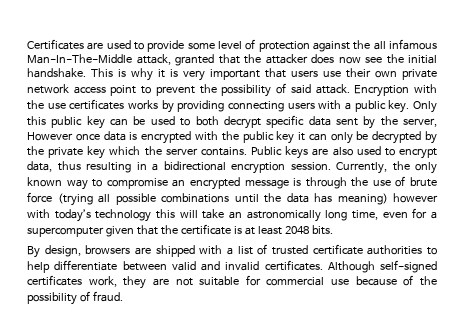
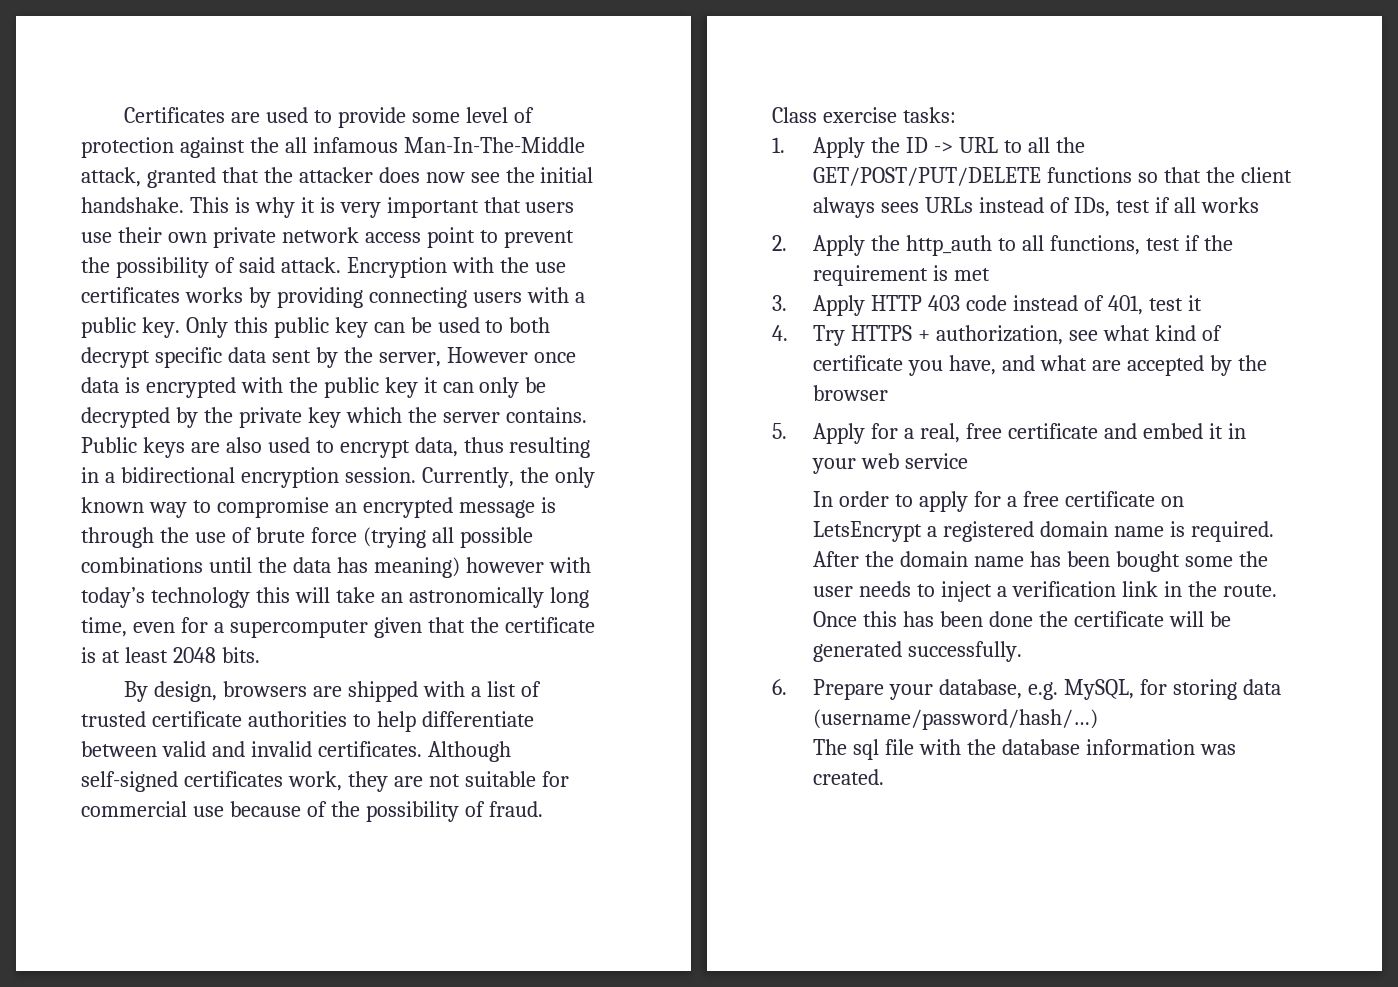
+ Class exercise tasks:
+ 1. Apply the ID -> URL to all the GET/POST/PUT/DELETE functions so that the client always sees URLs instead of IDs, test if all works
+ 2. Apply the http_auth to all functions, test if the requirement is met
+ 3. Apply HTTP 403 code instead of 401, test it
+ 4. Try HTTPS + authorization, see what kind of certificate you have, and what are accepted by the browser
+ 5. Apply for a real, free certificate and embed it in your web service
+ In order to apply for a free certificate on LetsEncrypt a registered domain name is required. After the domain name has been bought some the user needs to inject a verification link in the route. Once this has been done the certificate will be generated successfully.
+ 6. Prepare your database, e.g. MySQL, for storing data (username/password/hash/…)
+ The sql file with the database information was created.

